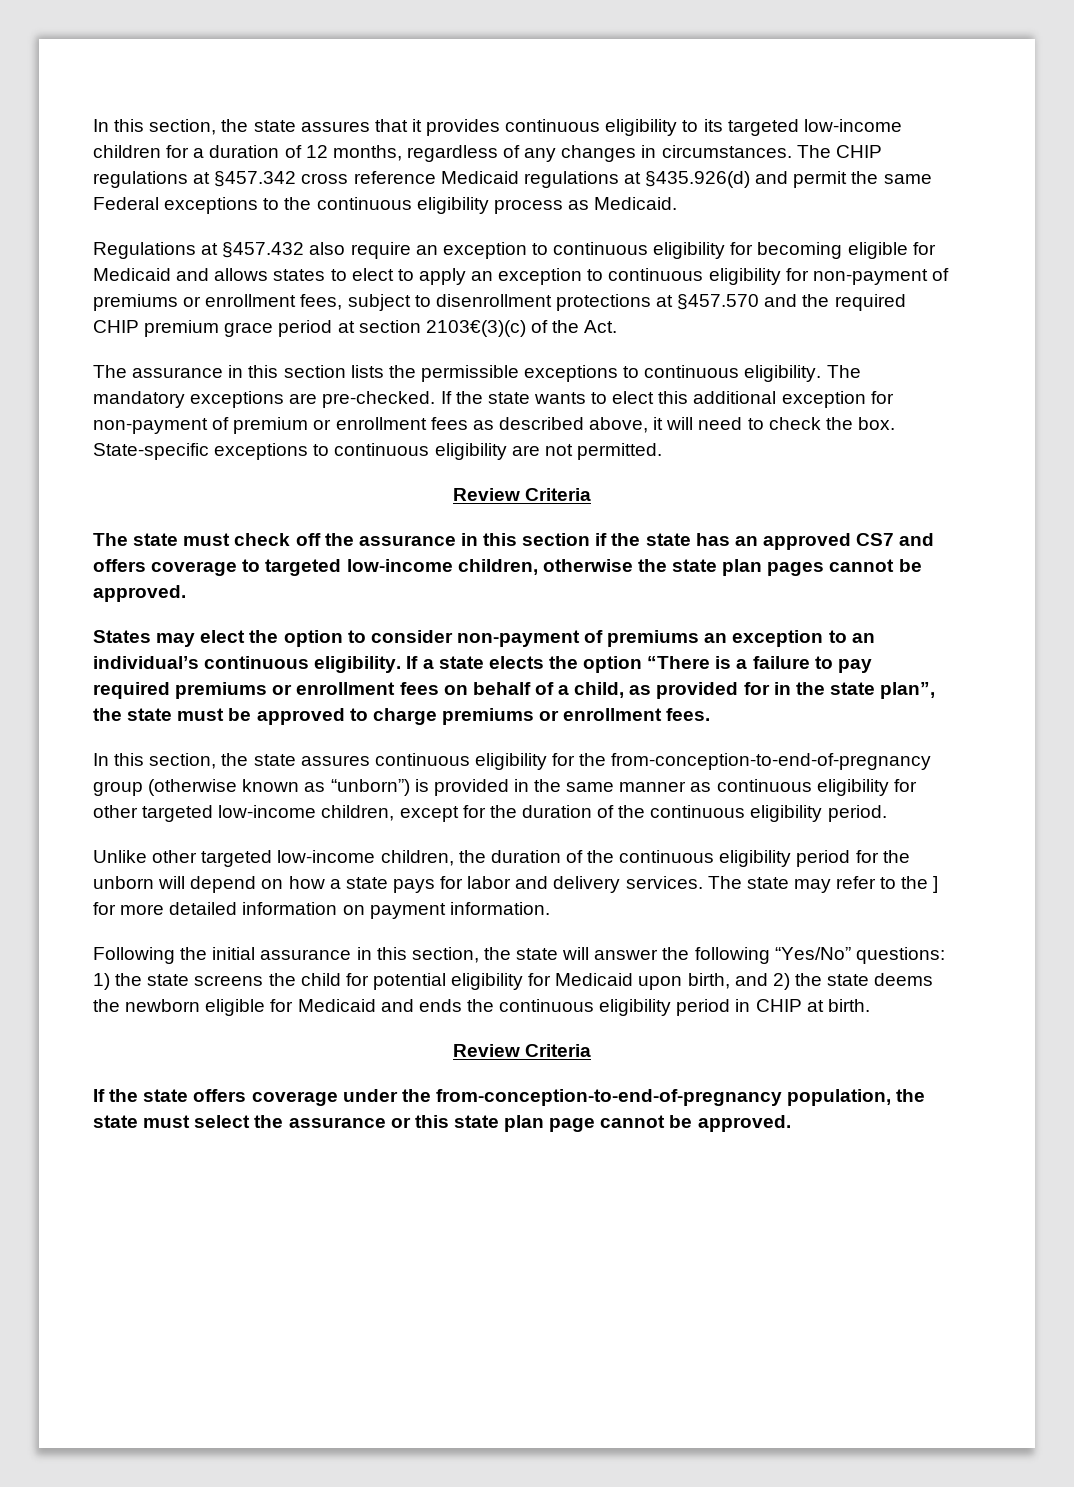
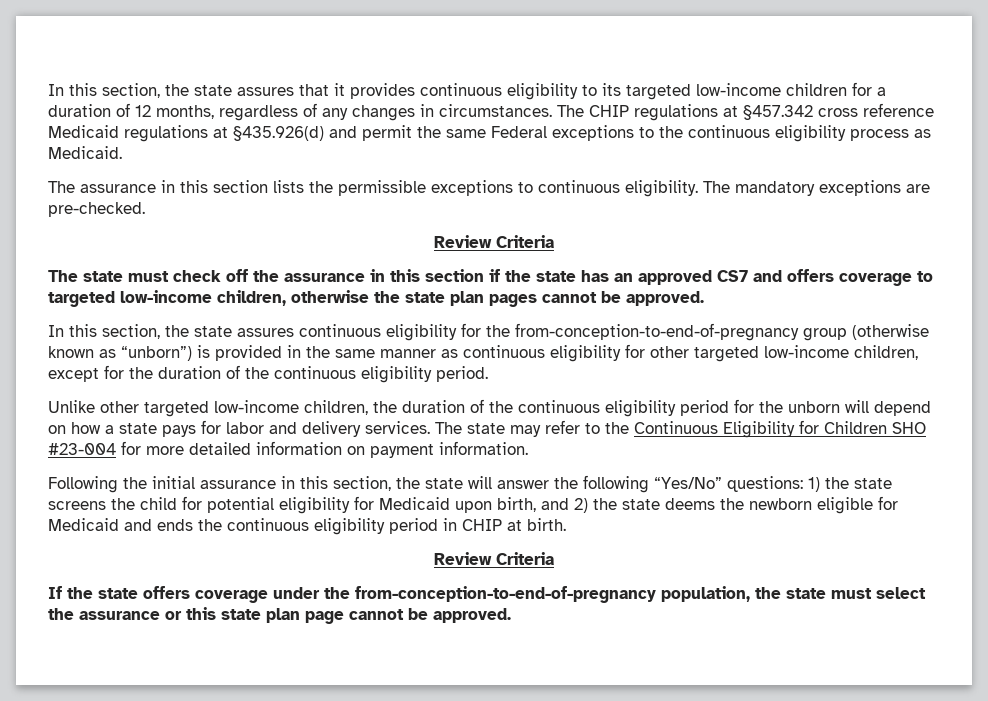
- Regulations at §457.432 also require an exception to continuous eligibility for becoming eligible for Medicaid and allows states to elect to apply an exception to continuous eligibility for non-payment of premiums or enrollment fees, subject to disenrollment protections at §457.570 and the required CHIP premium grace period at section 2103€(3)(c) of the Act.
- If the state wants to elect this additional exception for non-payment of premium or enrollment fees as described above, it will need to check the box. State-specific exceptions to continuous eligibility are not permitted.
- States may elect the option to consider non-payment of premiums an exception to an individual’s continuous eligibility. If a state elects the option “There is a failure to pay required premiums or enrollment fees on behalf of a child, as provided for in the state plan”, the state must be approved to charge premiums or enrollment fees.
- The state may refer to the ] for more detailed information on payment information.
+ The state may refer to the Continuous Eligibility for Children SHO #23-004 for more detailed information on payment information.

